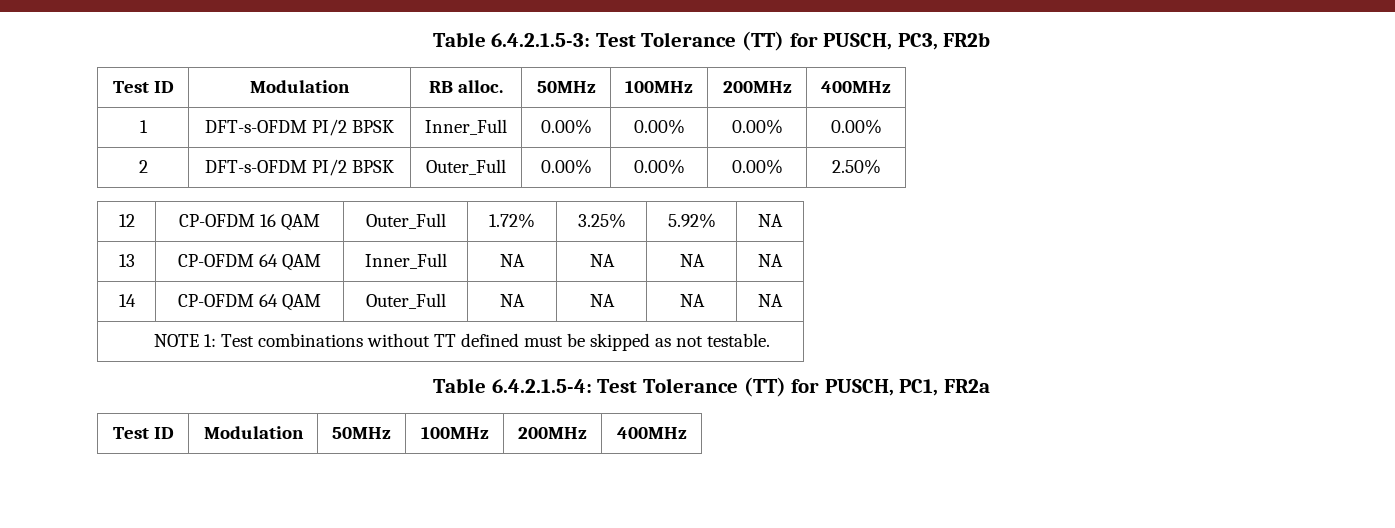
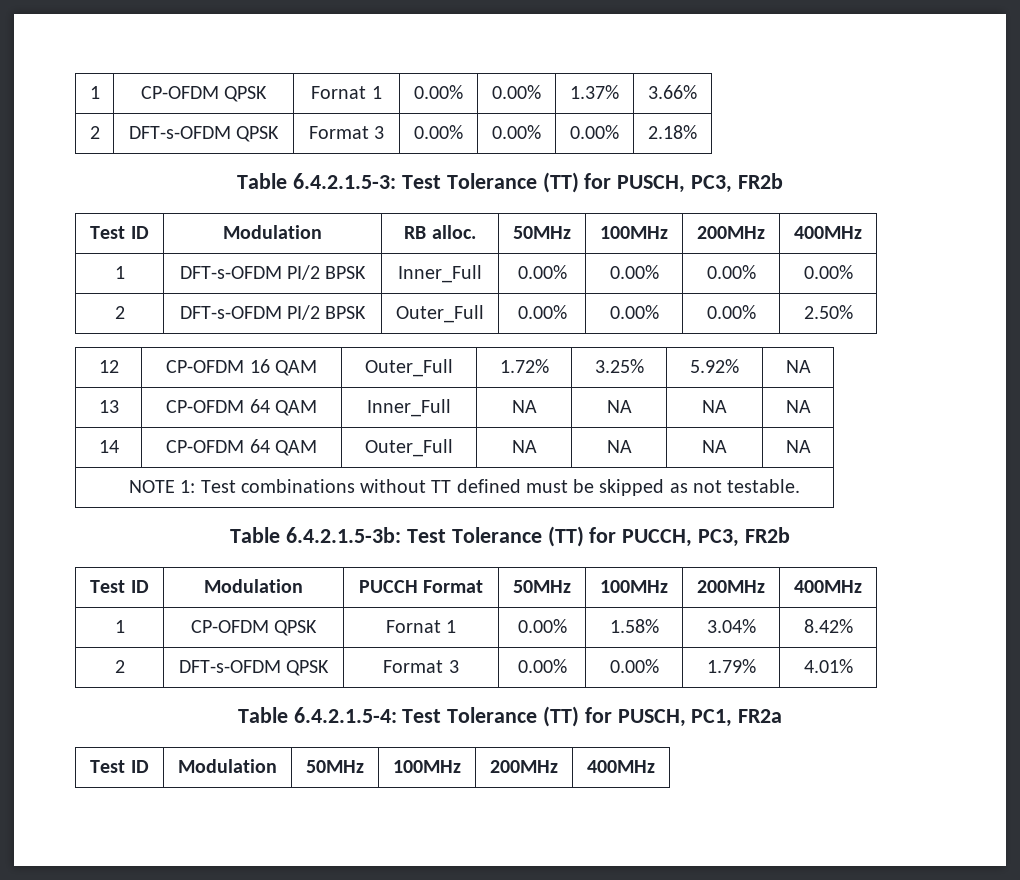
+ 1 | CP-OFDM QPSK | Fornat 1 | 0.00% | 0.00% | 1.37% | 3.66%
+ 2 | DFT-s-OFDM QPSK | Format 3 | 0.00% | 0.00% | 0.00% | 2.18%
+ Table 6.4.2.1.5-3b: Test Tolerance (TT) for PUCCH, PC3, FR2b
+ Test ID | Modulation | PUCCH Format | 50MHz | 100MHz | 200MHz | 400MHz
+ 1 | CP-OFDM QPSK | Fornat 1 | 0.00% | 1.58% | 3.04% | 8.42%
+ 2 | DFT-s-OFDM QPSK | Format 3 | 0.00% | 0.00% | 1.79% | 4.01%

